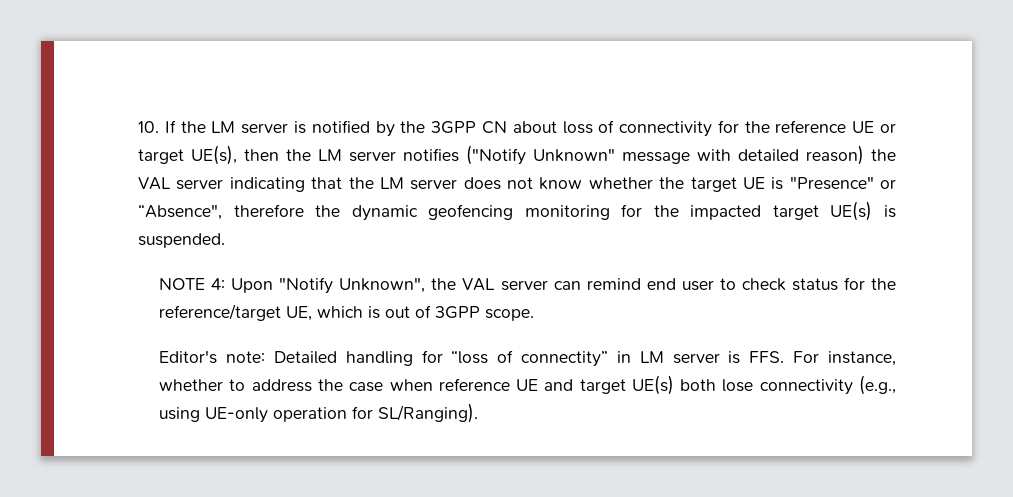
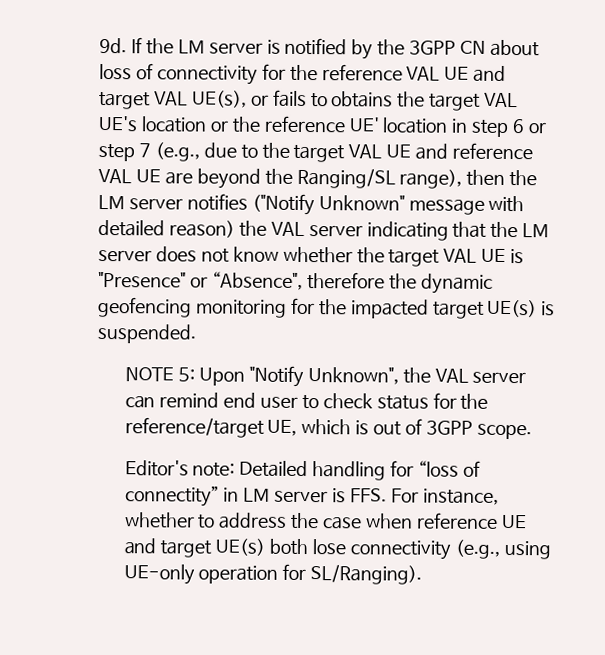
- 10. If the LM server is notified by the 3GPP CN about loss of connectivity for the reference UE or target UE(s), then the LM server notifies ("Notify Unknown" message with detailed reason) the VAL server indicating that the LM server does not know whether the target UE is "Presence" or “Absence", therefore the dynamic geofencing monitoring for the impacted target UE(s) is suspended.
+ 9d. If the LM server is notified by the 3GPP CN about loss of connectivity for the reference VAL UE and target VAL UE(s), or fails to obtains the target VAL UE's location or the reference UE' location in step 6 or step 7 (e.g., due to the target VAL UE and reference VAL UE are beyond the Ranging/SL range), then the LM server notifies ("Notify Unknown" message with detailed reason) the VAL server indicating that the LM server does not know whether the target VAL UE is "Presence" or “Absence", therefore the dynamic geofencing monitoring for the impacted target UE(s) is suspended.
- NOTE 4: Upon "Notify Unknown", the VAL server can remind end user to check status for the reference/target UE, which is out of 3GPP scope.
+ NOTE 5: Upon "Notify Unknown", the VAL server can remind end user to check status for the reference/target UE, which is out of 3GPP scope.

